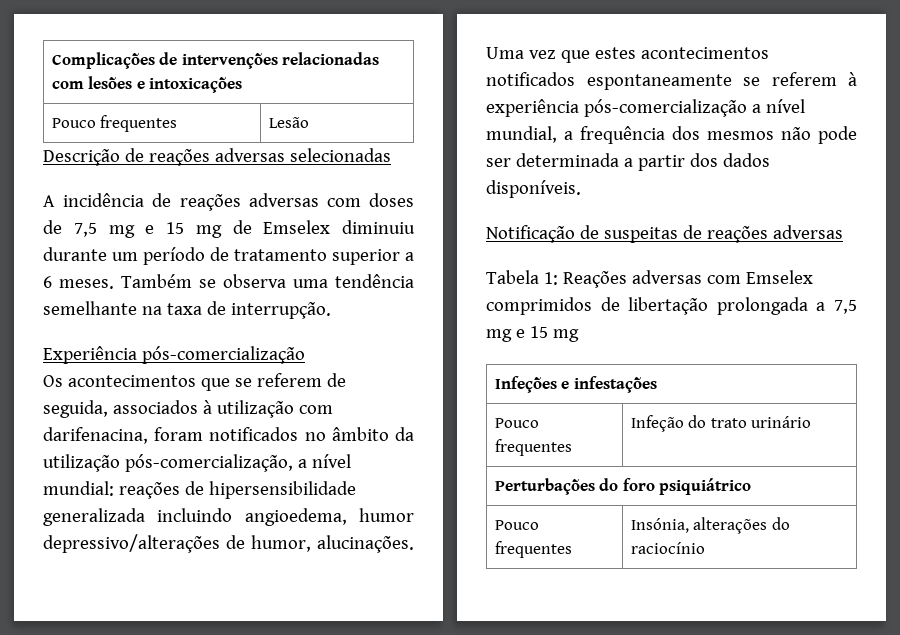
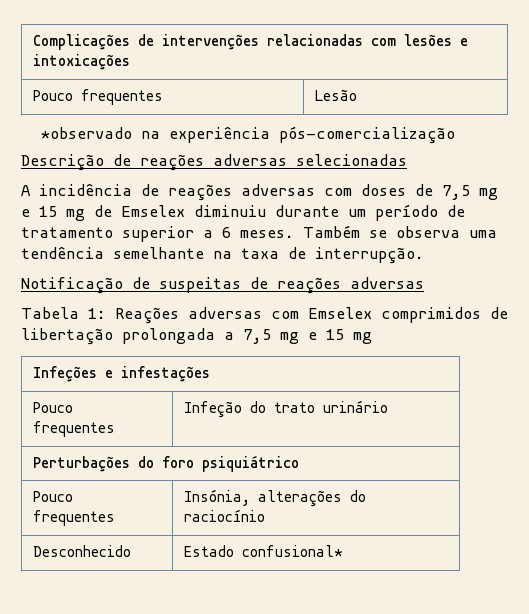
+ *observado na experiência pós-comercialização
- Experiência pós-comercialização
- Os acontecimentos que se referem de seguida, associados à utilização com darifenacina, foram notificados no âmbito da utilização pós-comercialização, a nível mundial: reações de hipersensibilidade generalizada incluindo angioedema, humor depressivo/alterações de humor, alucinações. Uma vez que estes acontecimentos notificados espontaneamente se referem à experiência pós-comercialização a nível mundial, a frequência dos mesmos não pode ser determinada a partir dos dados disponíveis.
+ Desconhecido | Estado confusional*

